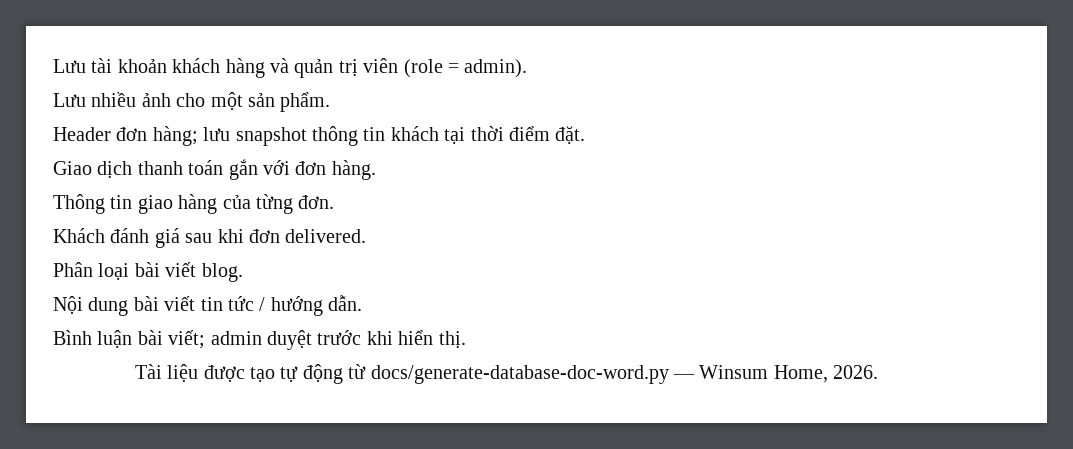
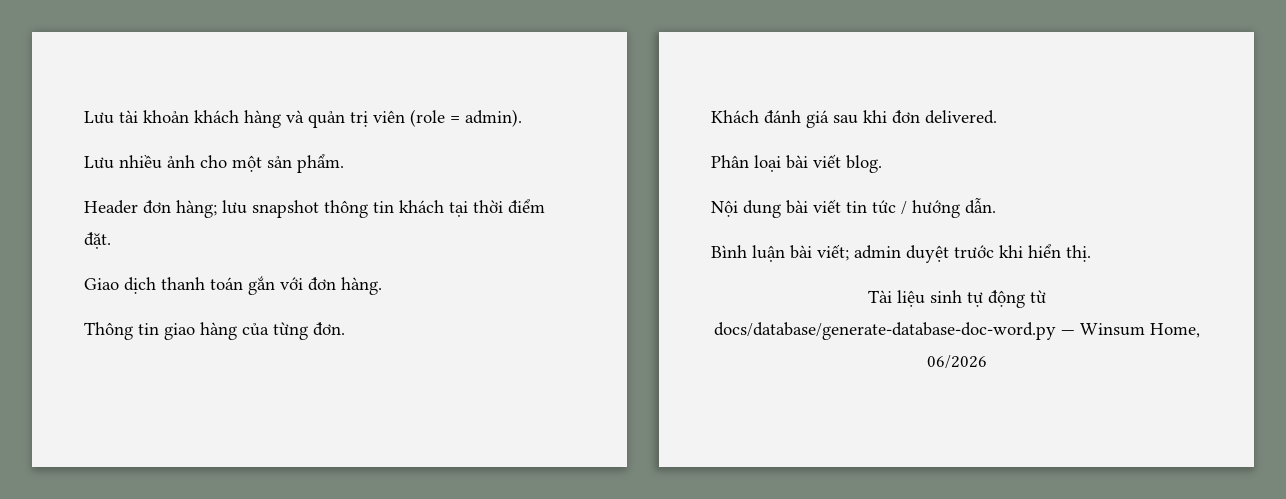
- Tài liệu được tạo tự động từ docs/generate-database-doc-word.py — Winsum Home, 2026.
+ Tài liệu sinh tự động từ docs/database/generate-database-doc-word.py — Winsum Home, 06/2026

